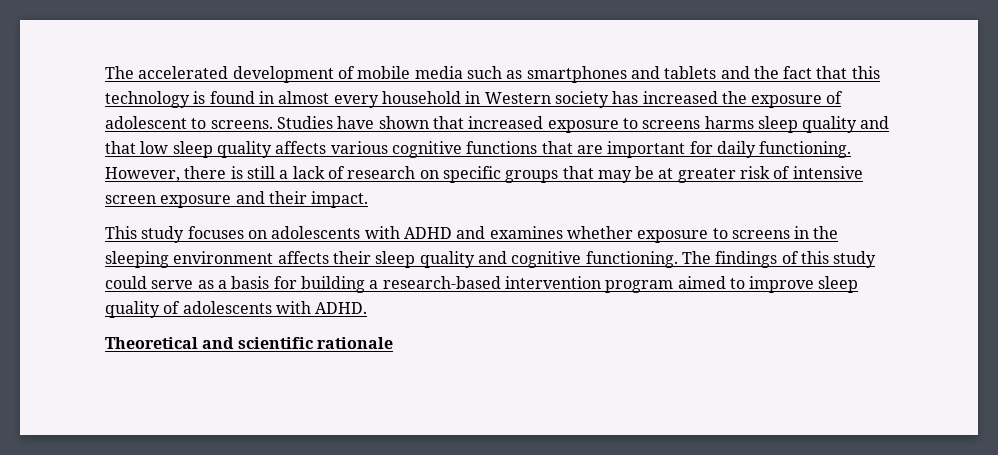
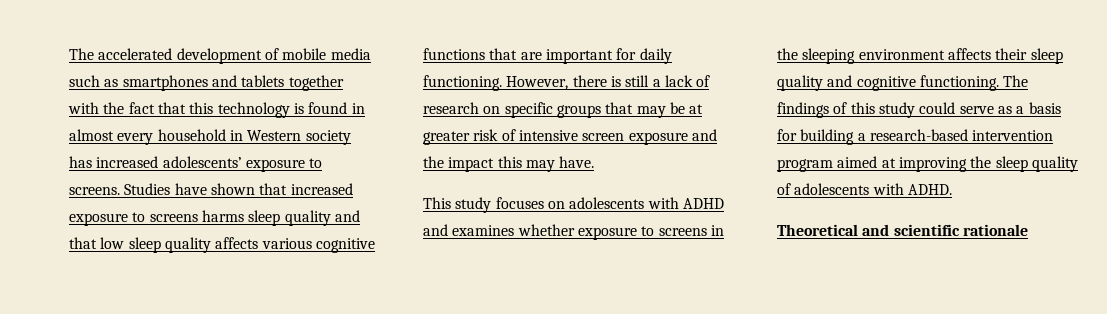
- The accelerated development of mobile media such as smartphones and tablets and the fact that this technology is found in almost every household in Western society has increased the exposure of adolescent to screens.
+ The accelerated development of mobile media such as smartphones and tablets together with the fact that this technology is found in almost every household in Western society has increased adolescents’ exposure to screens.
- However, there is still a lack of research on specific groups that may be at greater risk of intensive screen exposure and their impact.
+ However, there is still a lack of research on specific groups that may be at greater risk of intensive screen exposure and the impact this may have.
- The findings of this study could serve as a basis for building a research-based intervention program aimed to improve sleep quality of adolescents with ADHD.
+ The findings of this study could serve as a basis for building a research-based intervention program aimed at improving the sleep quality of adolescents with ADHD.

